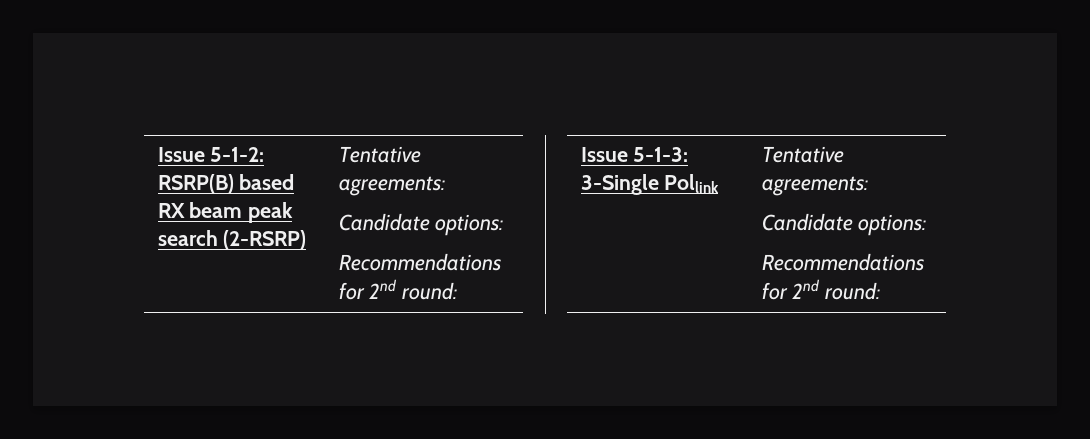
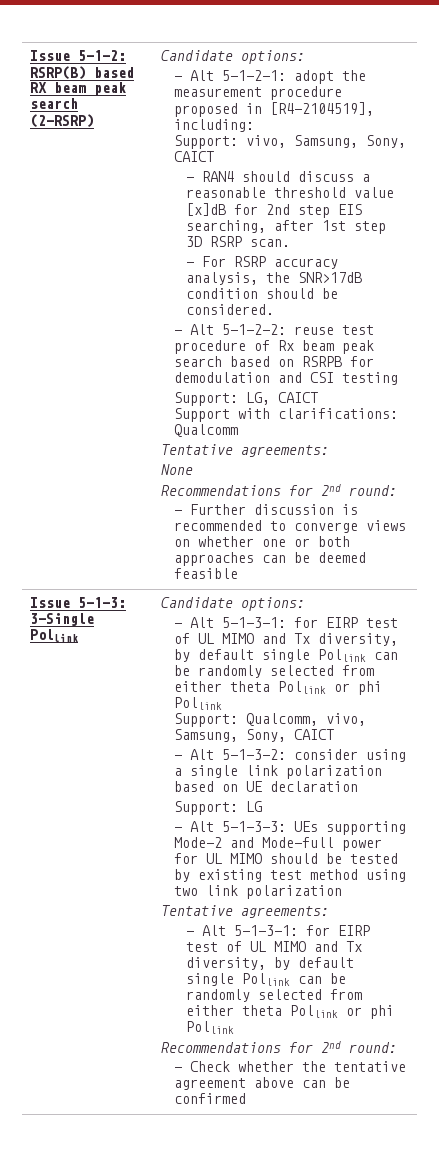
- Issue 5-1-2: RSRP(B) based RX beam peak search (2-RSRP) | Tentative agreements:
- Candidate options:
+ Issue 5-1-2: RSRP(B) based RX beam peak search (2-RSRP) | Candidate options:
+ - Alt 5-1-2-1: adopt the measurement procedure proposed in [R4-2104519], including:
+ Support: vivo, Samsung, Sony, CAICT
+ - RAN4 should discuss a reasonable threshold value [x]dB for 2nd step EIS searching, after 1st step 3D RSRP scan.
+ - For RSRP accuracy analysis, the SNR>17dB condition should be considered.
+ - Alt 5-1-2-2: reuse test procedure of Rx beam peak search based on RSRPB for demodulation and CSI testing
+ Support: LG, CAICT
+ Support with clarifications: Qualcomm
+ Tentative agreements:
+ None
  Recommendations for 2nd round:
- Issue 5-1-3: 3-Single Pollink | Tentative agreements:
- Candidate options:
+ - Further discussion is recommended to converge views on whether one or both approaches can be deemed feasible
+ Issue 5-1-3: 3-Single Pollink | Candidate options:
+ - Alt 5-1-3-1: for EIRP test of UL MIMO and Tx diversity, by default single Pollink can be randomly selected from either theta Pollink or phi Pollink
+ Support: Qualcomm, vivo, Samsung, Sony, CAICT
+ - Alt 5-1-3-2: consider using a single link polarization based on UE declaration
+ Support: LG
+ - Alt 5-1-3-3: UEs supporting Mode-2 and Mode-full power for UL MIMO should be tested by existing test method using two link polarization
+ Tentative agreements:
+ - Alt 5-1-3-1: for EIRP test of UL MIMO and Tx diversity, by default single Pollink can be randomly selected from either theta Pollink or phi Pollink
  Recommendations for 2nd round:
+ - Check whether the tentative agreement above can be confirmed

